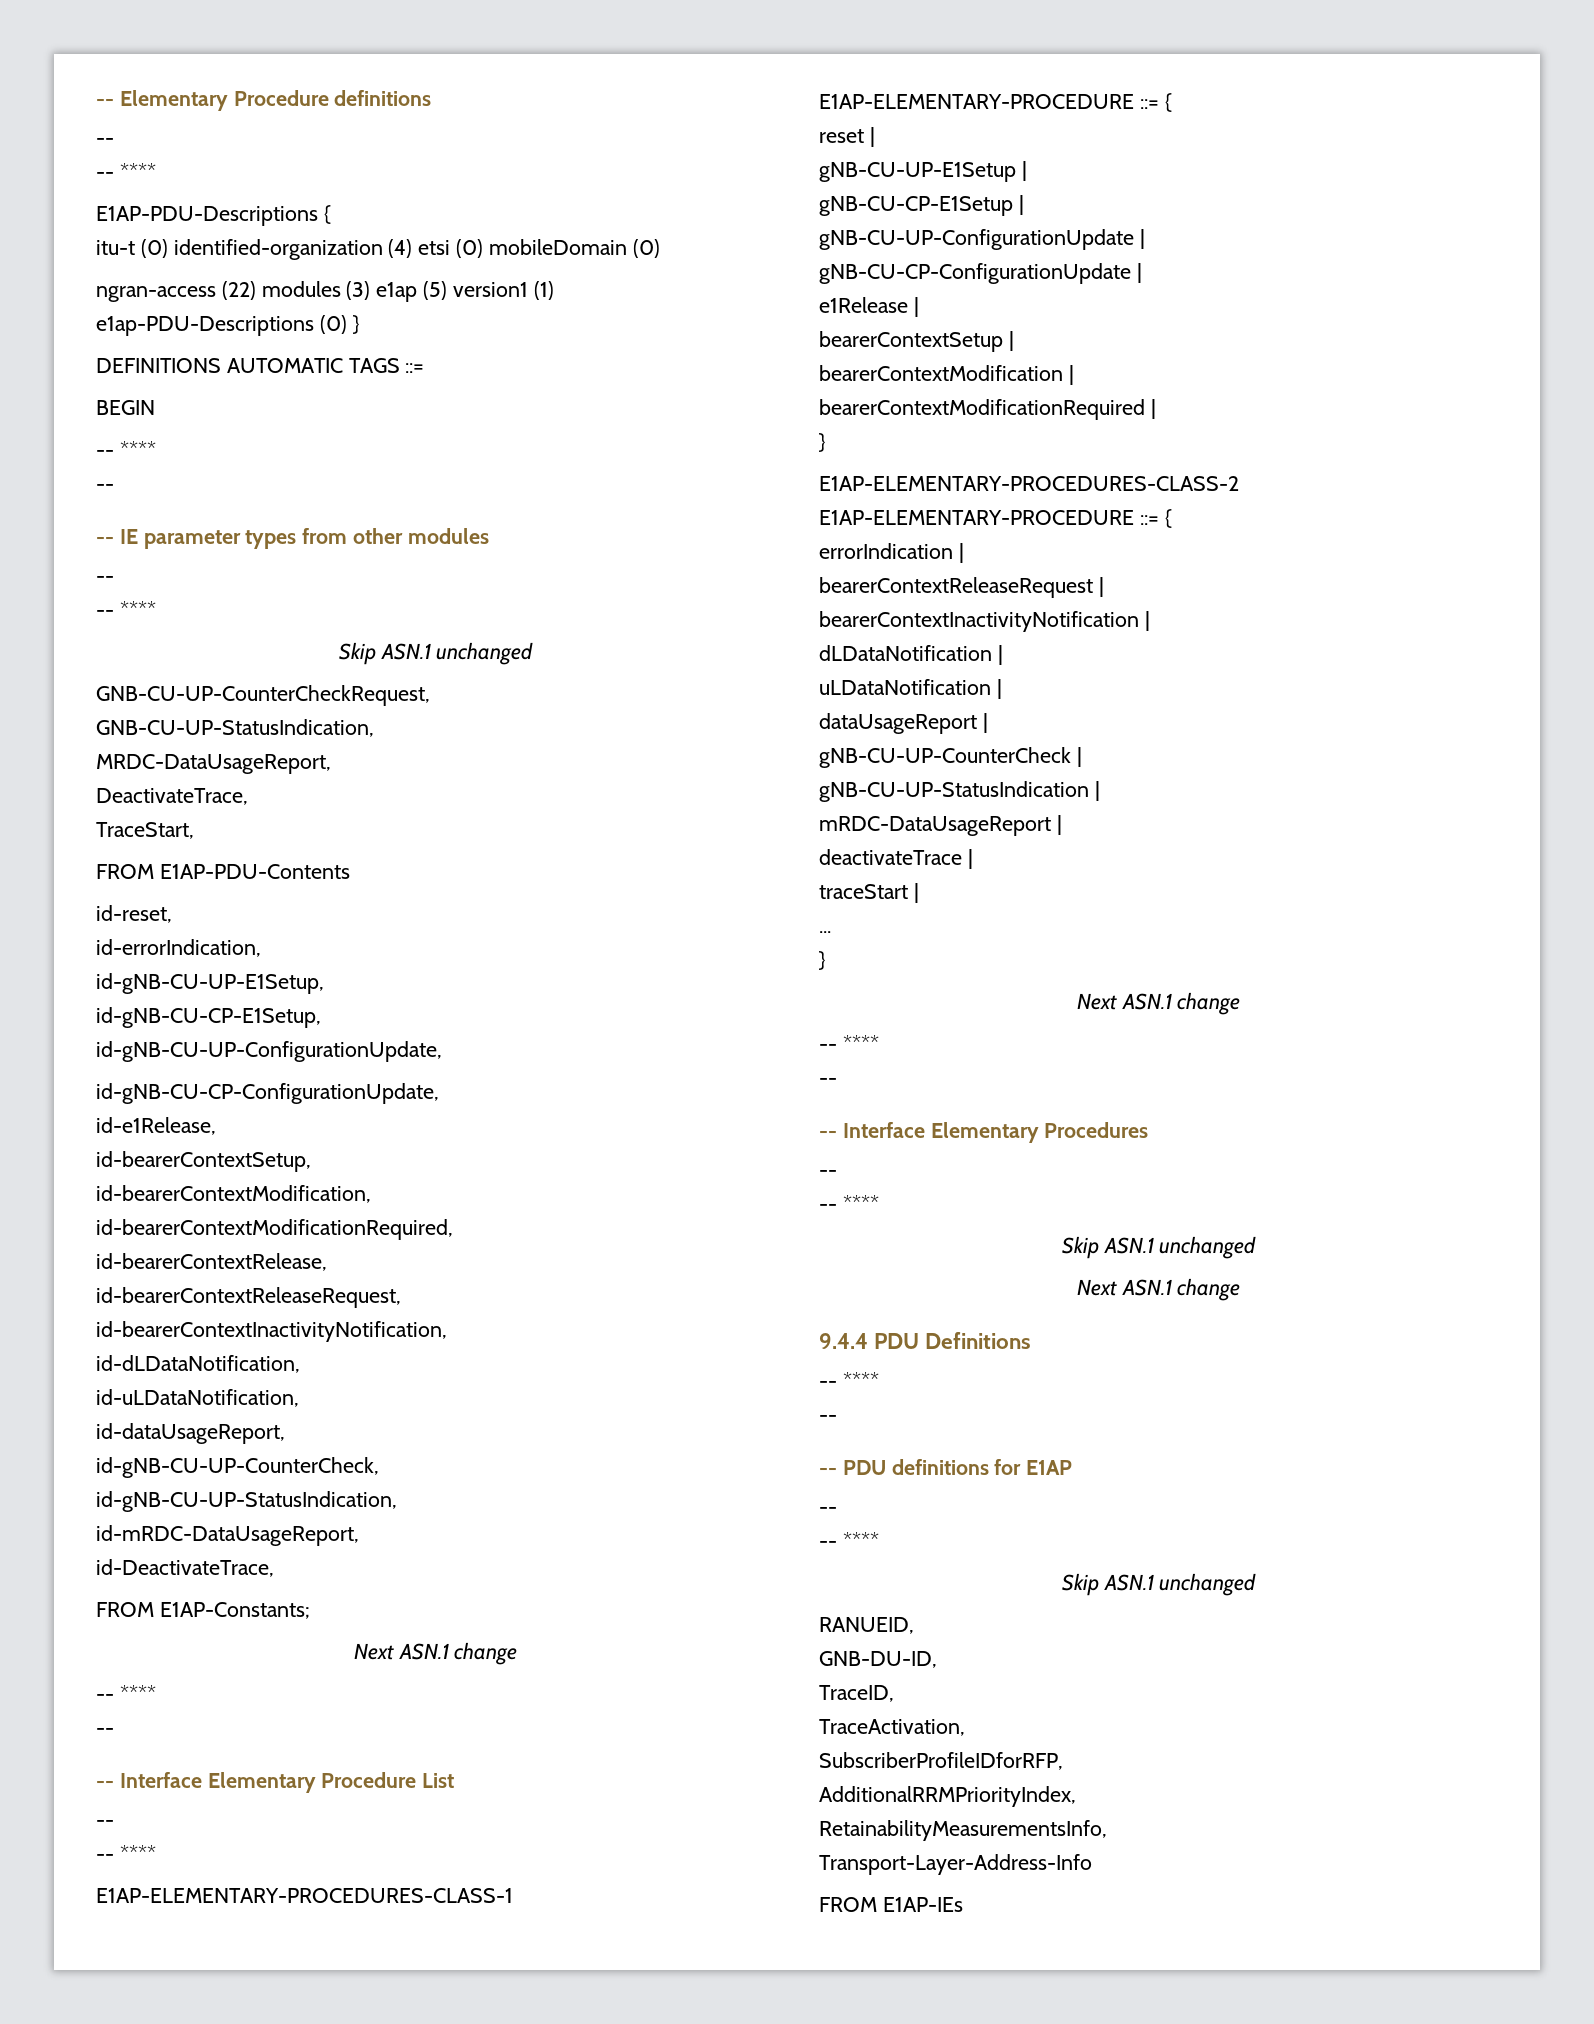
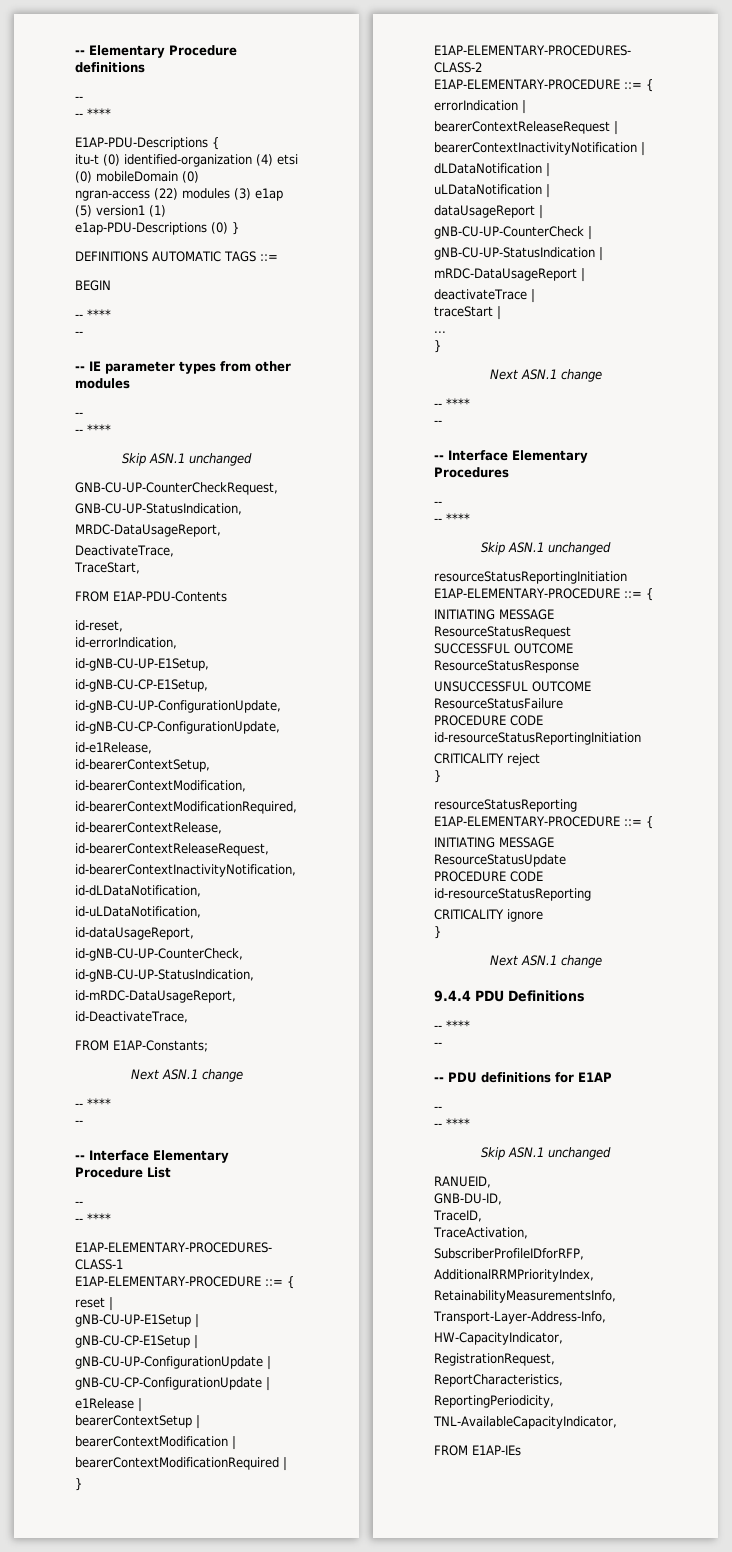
+ resourceStatusReportingInitiation E1AP-ELEMENTARY-PROCEDURE ::= {
+ INITIATING MESSAGE ResourceStatusRequest
+ SUCCESSFUL OUTCOME ResourceStatusResponse
+ UNSUCCESSFUL OUTCOME ResourceStatusFailure
+ PROCEDURE CODE id-resourceStatusReportingInitiation
+ CRITICALITY reject
+ }
+ resourceStatusReporting E1AP-ELEMENTARY-PROCEDURE ::= {
+ INITIATING MESSAGE ResourceStatusUpdate
+ PROCEDURE CODE id-resourceStatusReporting
+ CRITICALITY ignore
+ }
- Transport-Layer-Address-Info
+ Transport-Layer-Address-Info,
+ HW-CapacityIndicator,
+ RegistrationRequest,
+ ReportCharacteristics,
+ ReportingPeriodicity,
+ TNL-AvailableCapacityIndicator,

